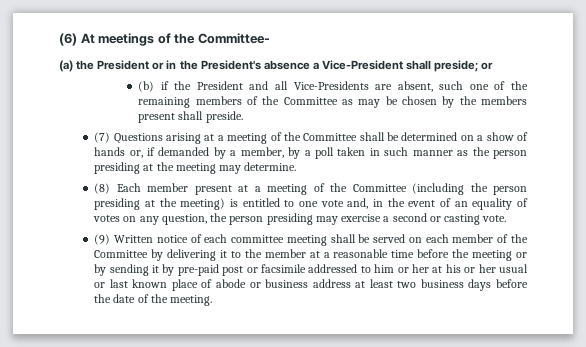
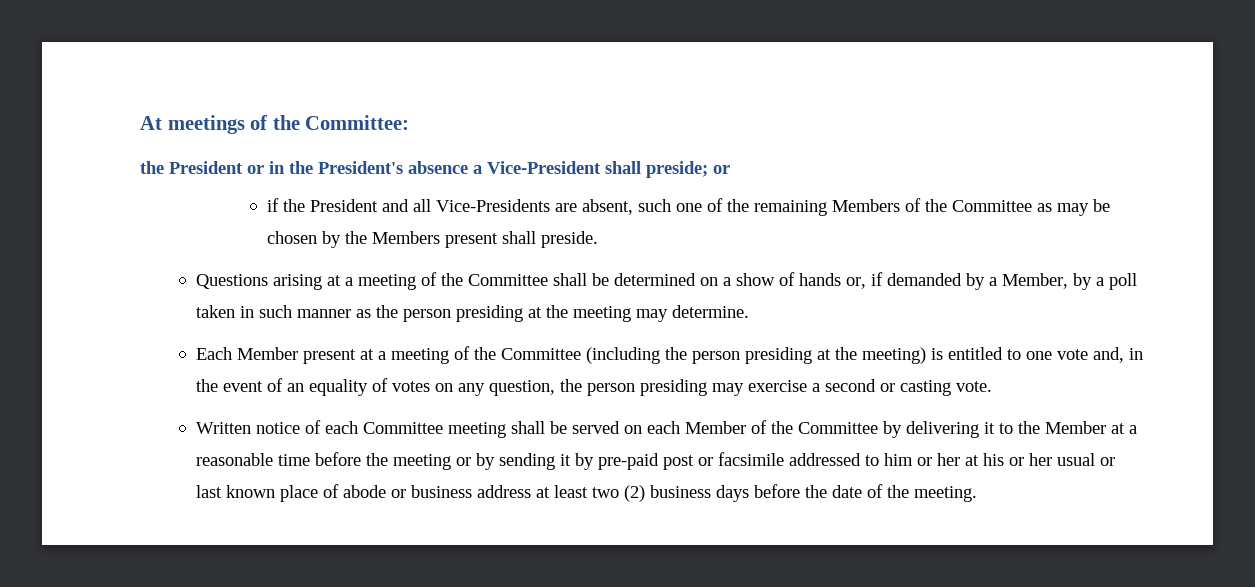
- (6) At meetings of the Committee-
- (a) the President or in the President's absence a Vice-President shall preside; or
+ At meetings of the Committee:
+ the President or in the President's absence a Vice-President shall preside; or
- (b) if the President and all Vice-Presidents are absent, such one of the remaining members of the Committee as may be chosen by the members present shall preside.
+ if the President and all Vice-Presidents are absent, such one of the remaining Members of the Committee as may be chosen by the Members present shall preside.
- (7) Questions arising at a meeting of the Committee shall be determined on a show of hands or, if demanded by a member, by a poll taken in such manner as the person presiding at the meeting may determine.
+ Questions arising at a meeting of the Committee shall be determined on a show of hands or, if demanded by a Member, by a poll taken in such manner as the person presiding at the meeting may determine.
- (8) Each member present at a meeting of the Committee (including the person presiding at the meeting) is entitled to one vote and, in the event of an equality of votes on any question, the person presiding may exercise a second or casting vote.
+ Each Member present at a meeting of the Committee (including the person presiding at the meeting) is entitled to one vote and, in the event of an equality of votes on any question, the person presiding may exercise a second or casting vote.
- (9) Written notice of each committee meeting shall be served on each member of the Committee by delivering it to the member at a reasonable time before the meeting or by sending it by pre-paid post or facsimile addressed to him or her at his or her usual or last known place of abode or business address at least two business days before the date of the meeting.
+ Written notice of each Committee meeting shall be served on each Member of the Committee by delivering it to the Member at a reasonable time before the meeting or by sending it by pre-paid post or facsimile addressed to him or her at his or her usual or last known place of abode or business address at least two (2) business days before the date of the meeting.

